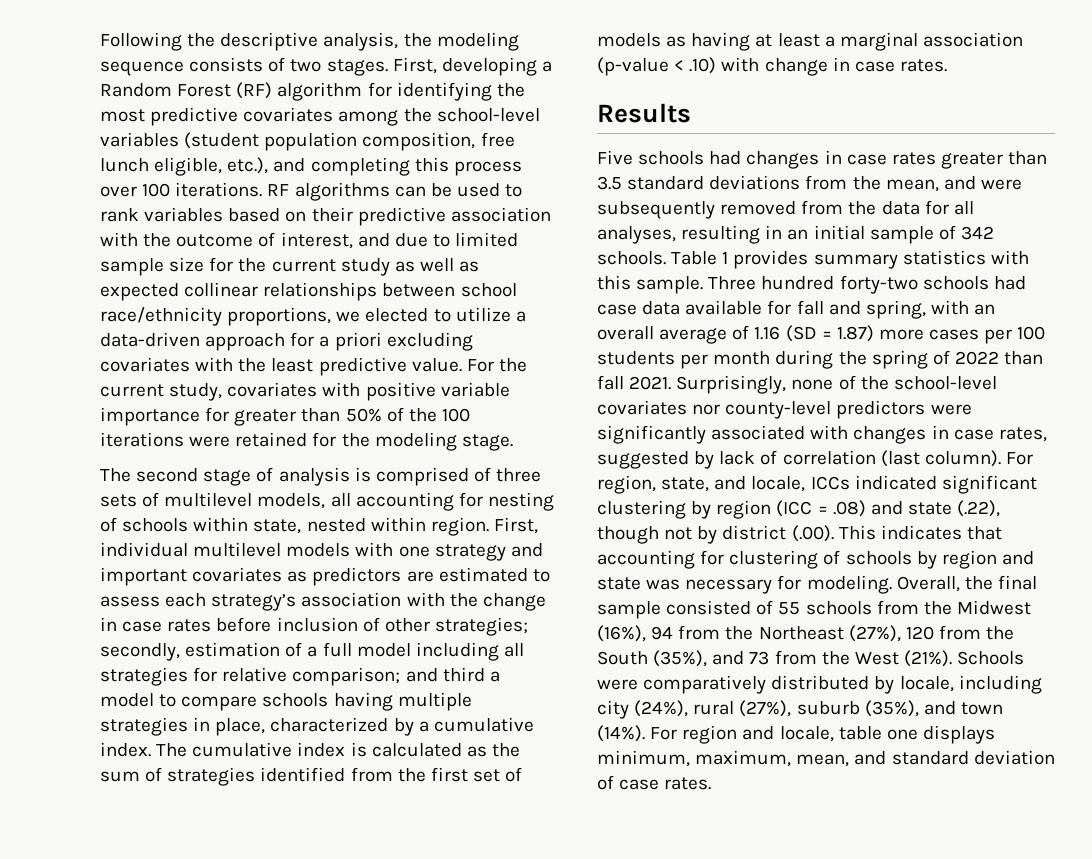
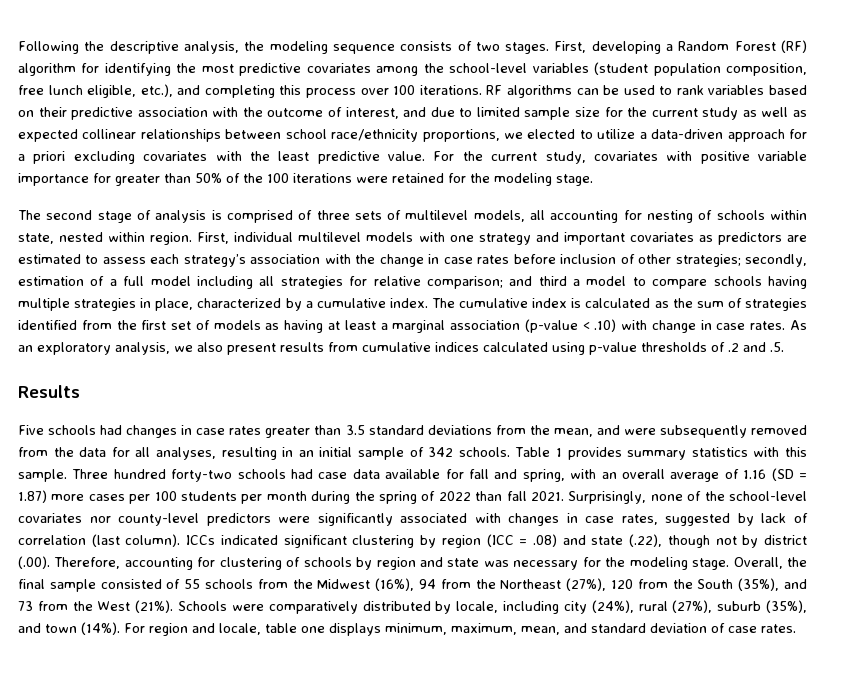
+ As an exploratory analysis, we also present results from cumulative indices calculated using p-value thresholds of .2 and .5.
- For region, state, and locale, ICCs indicated significant clustering by region (ICC = .08) and state (.22), though not by district (.00). This indicates that accounting for clustering of schools by region and state was necessary for modeling.
+ ICCs indicated significant clustering by region (ICC = .08) and state (.22), though not by district (.00). Therefore, accounting for clustering of schools by region and state was necessary for the modeling stage.

